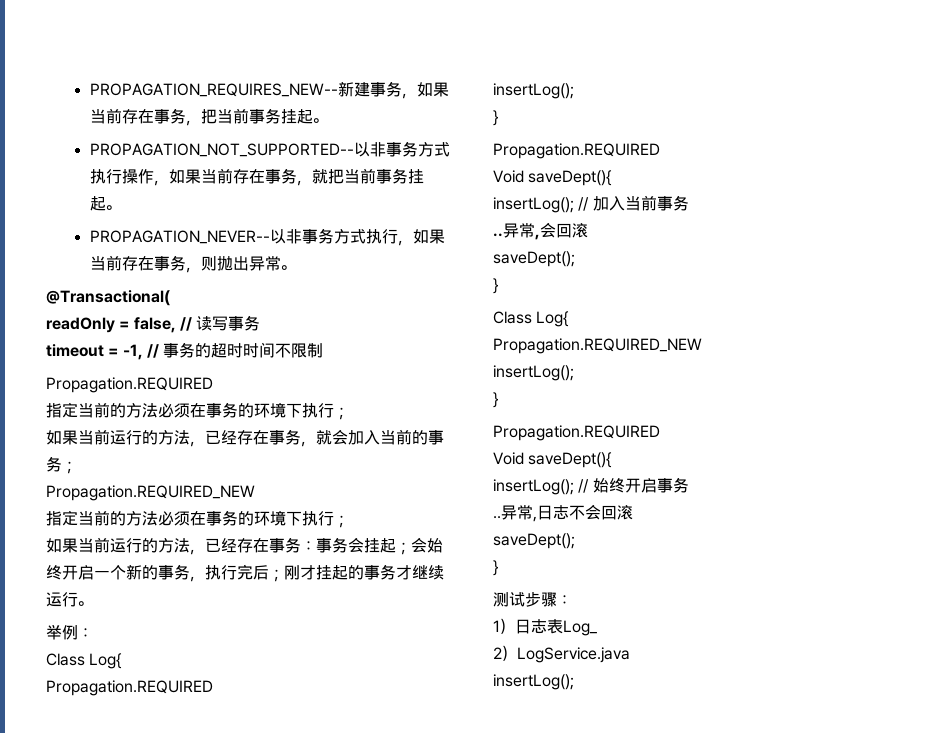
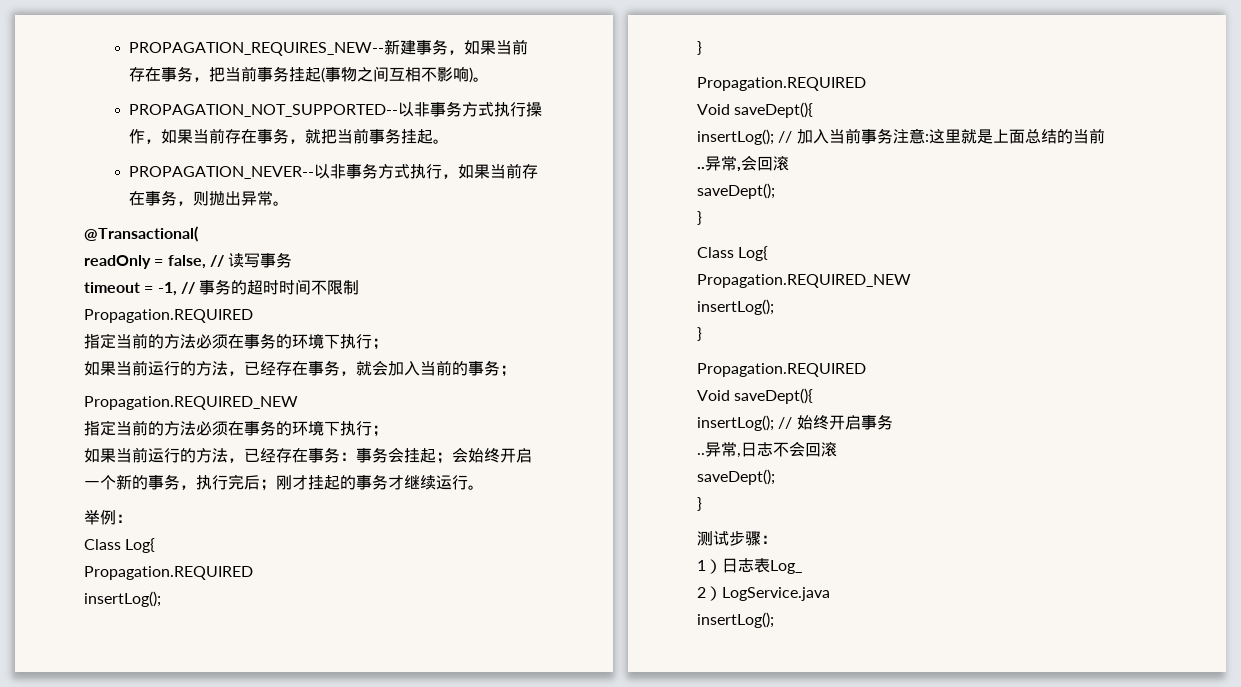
- PROPAGATION_REQUIRES_NEW--新建事务，如果当前存在事务，把当前事务挂起。
+ PROPAGATION_REQUIRES_NEW--新建事务，如果当前存在事务，把当前事务挂起(事物之间互相不影响)。
- insertLog(); // 加入当前事务
+ insertLog(); // 加入当前事务注意:这里就是上面总结的当前

